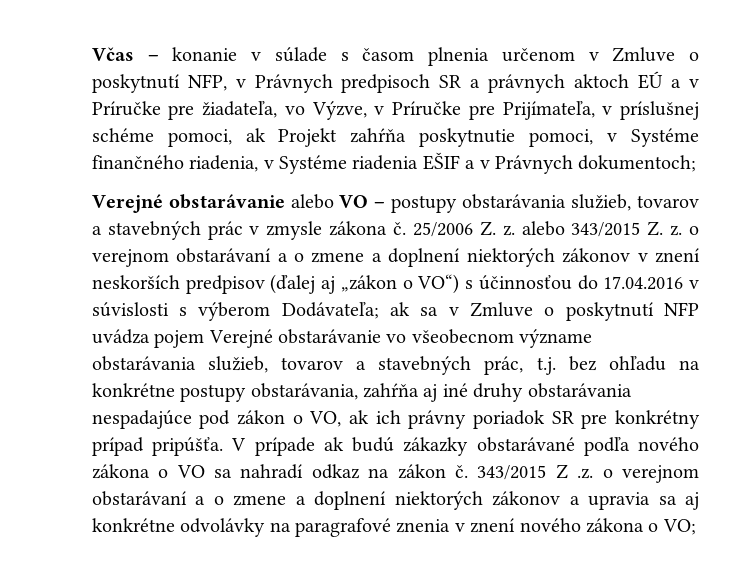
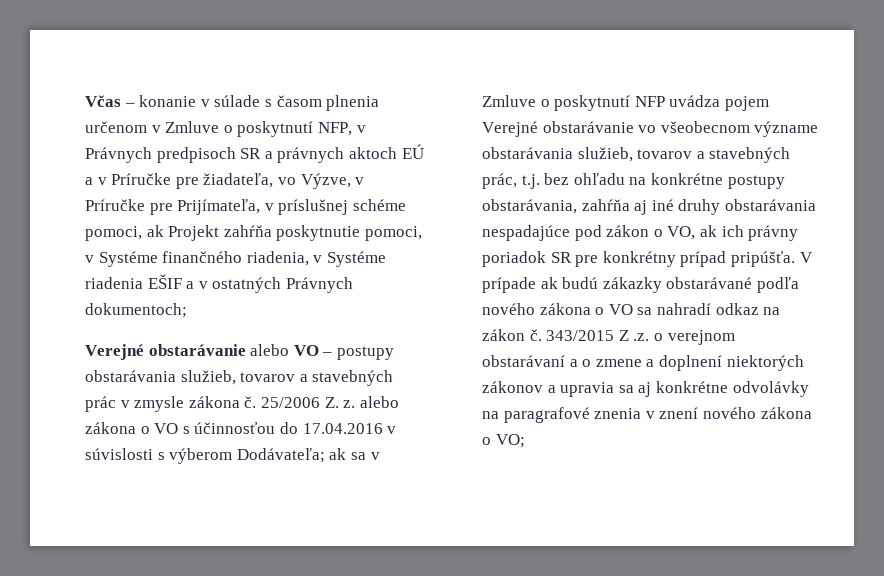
- Včas – konanie v súlade s časom plnenia určenom v Zmluve o poskytnutí NFP, v Právnych predpisoch SR a právnych aktoch EÚ a v Príručke pre žiadateľa, vo Výzve, v Príručke pre Prijímateľa, v príslušnej schéme pomoci, ak Projekt zahŕňa poskytnutie pomoci, v Systéme finančného riadenia, v Systéme riadenia EŠIF a v Právnych dokumentoch;
+ Včas – konanie v súlade s časom plnenia určenom v Zmluve o poskytnutí NFP, v Právnych predpisoch SR a právnych aktoch EÚ a v Príručke pre žiadateľa, vo Výzve, v Príručke pre Prijímateľa, v príslušnej schéme pomoci, ak Projekt zahŕňa poskytnutie pomoci, v Systéme finančného riadenia, v Systéme riadenia EŠIF a v ostatných Právnych dokumentoch;
- 25/2006 Z. z. alebo 343/2015 Z. z. o verejnom obstarávaní a o zmene a doplnení niektorých zákonov v znení neskorších predpisov (ďalej aj „zákon o VO“) s účinnosťou do 17.04.2016 v súvislosti s výberom Dodávateľa; ak sa v Zmluve o poskytnutí NFP uvádza pojem Verejné obstarávanie vo všeobecnom význame obstarávania služieb, tovarov a stavebných prác, t.j. bez ohľadu na konkrétne postupy obstarávania, zahŕňa aj iné druhy obstarávania nespadajúce pod zákon o VO, ak ich právny poriadok SR pre konkrétny prípad pripúšťa.
+ 25/2006 Z. z. alebo zákona o VO s účinnosťou do 17.04.2016 v súvislosti s výberom Dodávateľa; ak sa v Zmluve o poskytnutí NFP uvádza pojem Verejné obstarávanie vo všeobecnom význame obstarávania služieb, tovarov a stavebných prác, t.j. bez ohľadu na konkrétne postupy obstarávania, zahŕňa aj iné druhy obstarávania nespadajúce pod zákon o VO, ak ich právny poriadok SR pre konkrétny prípad pripúšťa.

